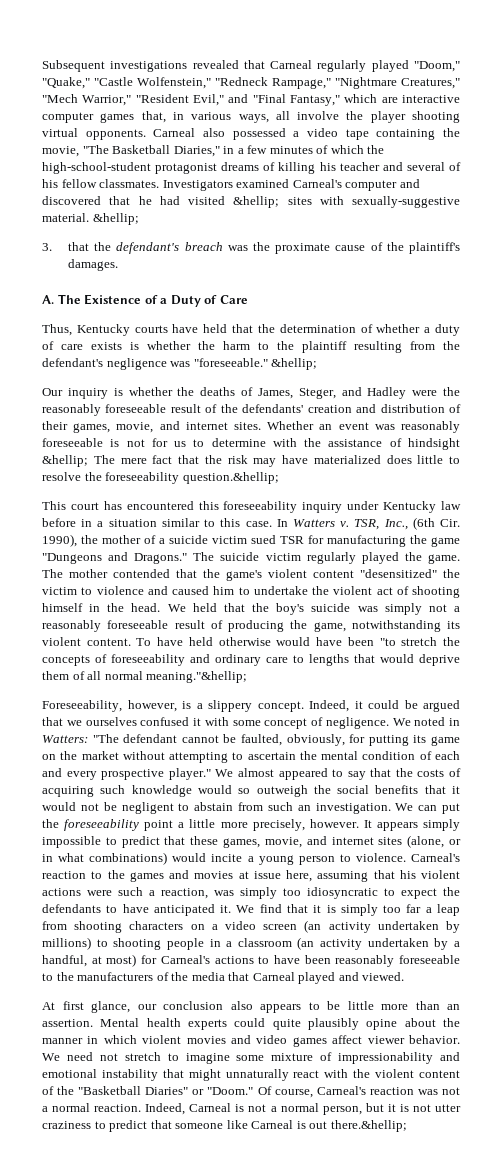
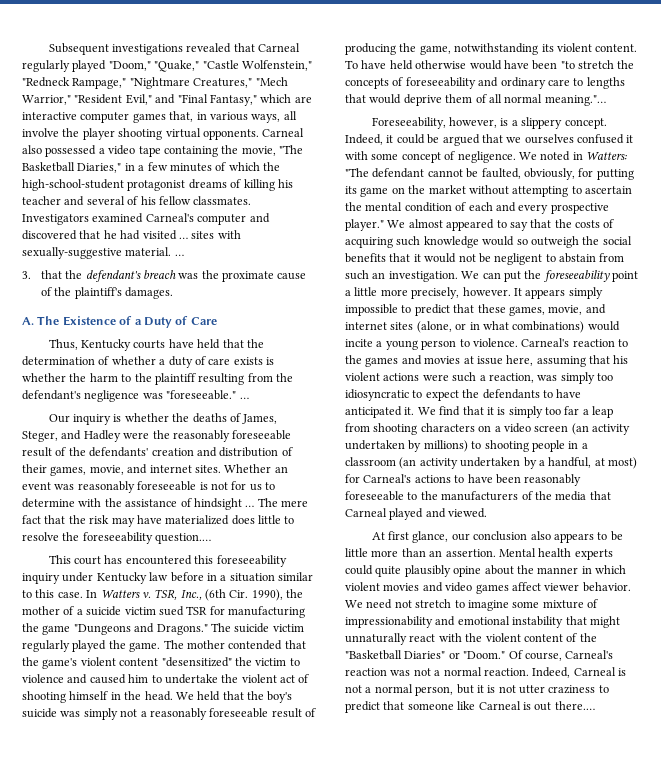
- Investigators examined Carneal's computer and discovered that he had visited &hellip; sites with sexually-suggestive material. &hellip;
+ Investigators examined Carneal's computer and discovered that he had visited … sites with sexually-suggestive material. …
- Thus, Kentucky courts have held that the determination of whether a duty of care exists is whether the harm to the plaintiff resulting from the defendant's negligence was "foreseeable." &hellip;
+ Thus, Kentucky courts have held that the determination of whether a duty of care exists is whether the harm to the plaintiff resulting from the defendant's negligence was "foreseeable." …
- Whether an event was reasonably foreseeable is not for us to determine with the assistance of hindsight &hellip; The mere fact that the risk may have materialized does little to resolve the foreseeability question.&hellip;
+ Whether an event was reasonably foreseeable is not for us to determine with the assistance of hindsight … The mere fact that the risk may have materialized does little to resolve the foreseeability question.…
- To have held otherwise would have been "to stretch the concepts of foreseeability and ordinary care to lengths that would deprive them of all normal meaning."&hellip;
+ To have held otherwise would have been "to stretch the concepts of foreseeability and ordinary care to lengths that would deprive them of all normal meaning."…
- Indeed, Carneal is not a normal person, but it is not utter craziness to predict that someone like Carneal is out there.&hellip;
+ Indeed, Carneal is not a normal person, but it is not utter craziness to predict that someone like Carneal is out there.…

